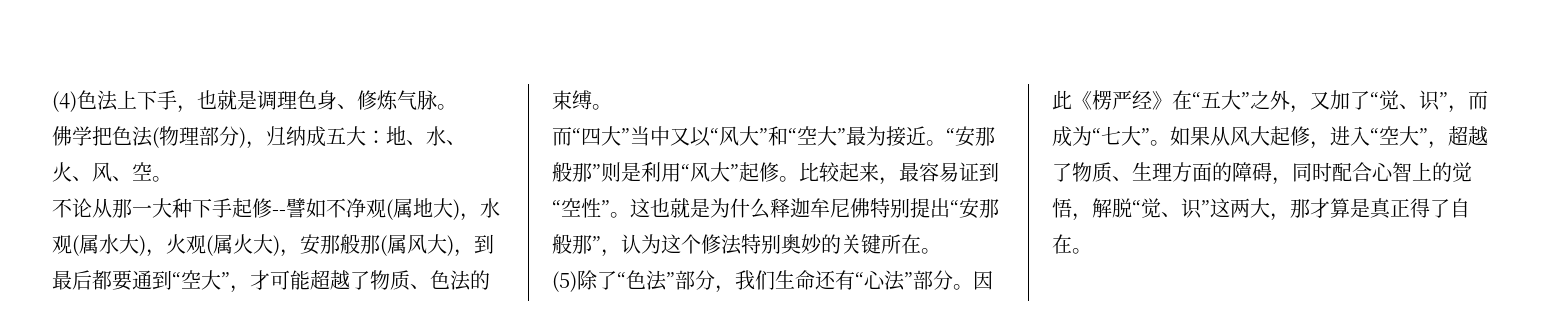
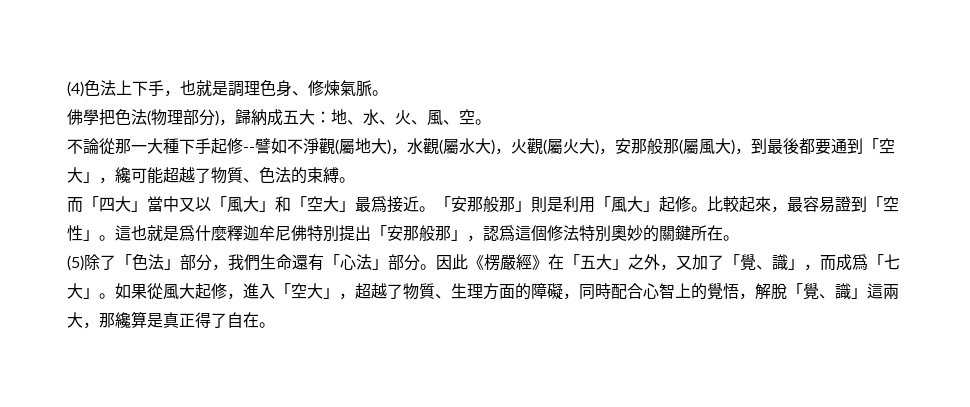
- (4)色法上下手，也就是调理色身、修炼气脉。
+ (4)色法上下手，也就是調理色身、修煉氣脈。
- 佛学把色法(物理部分)，归纳成五大：地、水、火、风、空。
+ 佛學把色法(物理部分)，歸納成五大：地、水、火、風、空。
- 不论从那一大种下手起修--譬如不净观(属地大)，水观(属水大)，火观(属火大)，安那般那(属风大)，到最后都要通到“空大”，才可能超越了物质、色法的束缚。
+ 不論從那一大種下手起修--譬如不淨觀(屬地大)，水觀(屬水大)，火觀(屬火大)，安那般那(屬風大)，到最後都要通到「空大」，纔可能超越了物質、色法的束縛。
- 而“四大”当中又以“风大”和“空大”最为接近。“安那般那”则是利用“风大”起修。
+ 而「四大」當中又以「風大」和「空大」最爲接近。「安那般那」則是利用「風大」起修。
- 比较起来，最容易证到“空性”。这也就是为什么释迦牟尼佛特别提出“安那般那”，认为这个修法特别奥妙的关键所在。
- (5)除了“色法”部分，我们生命还有“心法”部分。因此《楞严经》在“五大”之外，又加了“觉、识”，而成为“七大”。如果从风大起修，进入“空大”，超越了物质、生理方面的障碍，同时配合心智上的觉悟，解脱“觉、识”这两大，那才算是真正得了自在。
+ 比較起來，最容易證到「空性」。這也就是爲什麼釋迦牟尼佛特別提出「安那般那」，認爲這個修法特別奧妙的關鍵所在。
+ (5)除了「色法」部分，我們生命還有「心法」部分。因此《楞嚴經》在「五大」之外，又加了「覺、識」，而成爲「七大」。如果從風大起修，進入「空大」，超越了物質、生理方面的障礙，同時配合心智上的覺悟，解脫「覺、識」這兩大，那纔算是真正得了自在。

